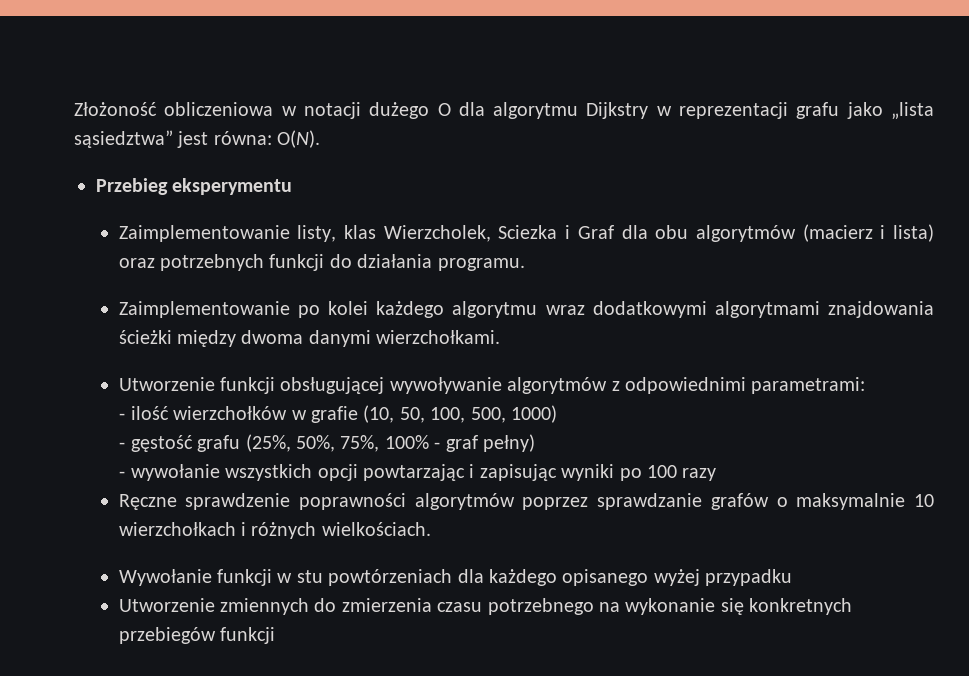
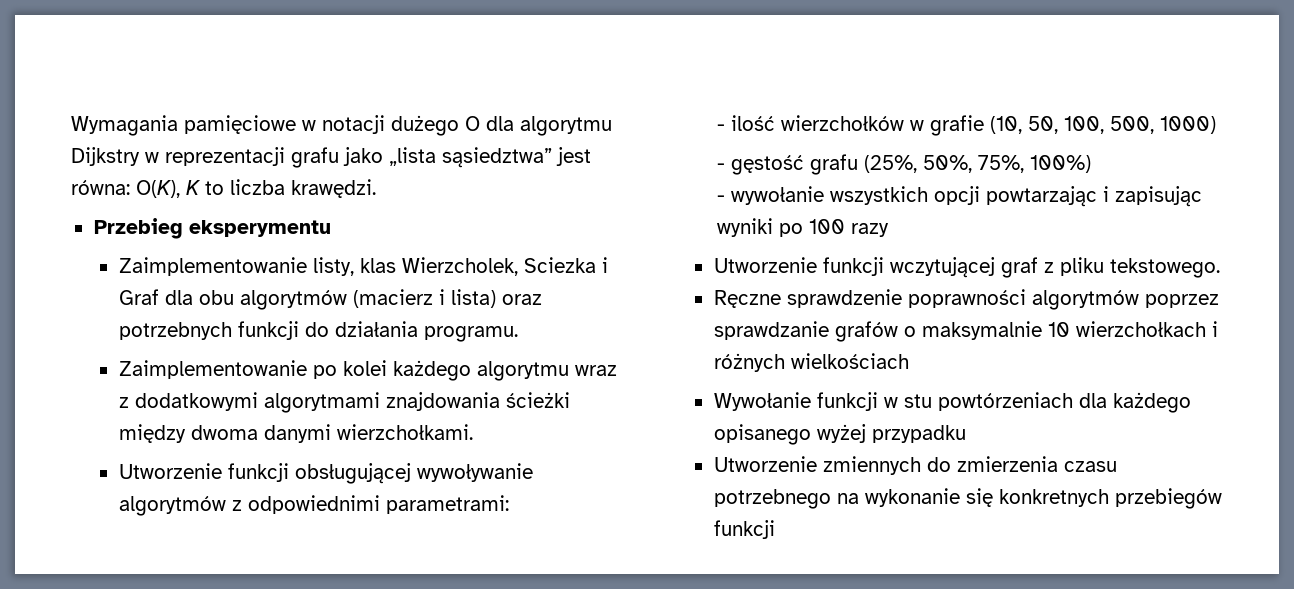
- Złożoność obliczeniowa w notacji dużego O dla algorytmu Dijkstry w reprezentacji grafu jako „lista sąsiedztwa” jest równa: O(N).
+ Wymagania pamięciowe w notacji dużego O dla algorytmu Dijkstry w reprezentacji grafu jako „lista sąsiedztwa” jest równa: O(K), K to liczba krawędzi.
- Zaimplementowanie po kolei każdego algorytmu wraz dodatkowymi algorytmami znajdowania ścieżki między dwoma danymi wierzchołkami.
+ Zaimplementowanie po kolei każdego algorytmu wraz z dodatkowymi algorytmami znajdowania ścieżki między dwoma danymi wierzchołkami.
- - gęstość grafu (25%, 50%, 75%, 100% - graf pełny)
+ - gęstość grafu (25%, 50%, 75%, 100%)
+ Utworzenie funkcji wczytującej graf z pliku tekstowego.
- Ręczne sprawdzenie poprawności algorytmów poprzez sprawdzanie grafów o maksymalnie 10 wierzchołkach i różnych wielkościach.
+ Ręczne sprawdzenie poprawności algorytmów poprzez sprawdzanie grafów o maksymalnie 10 wierzchołkach i różnych wielkościach

